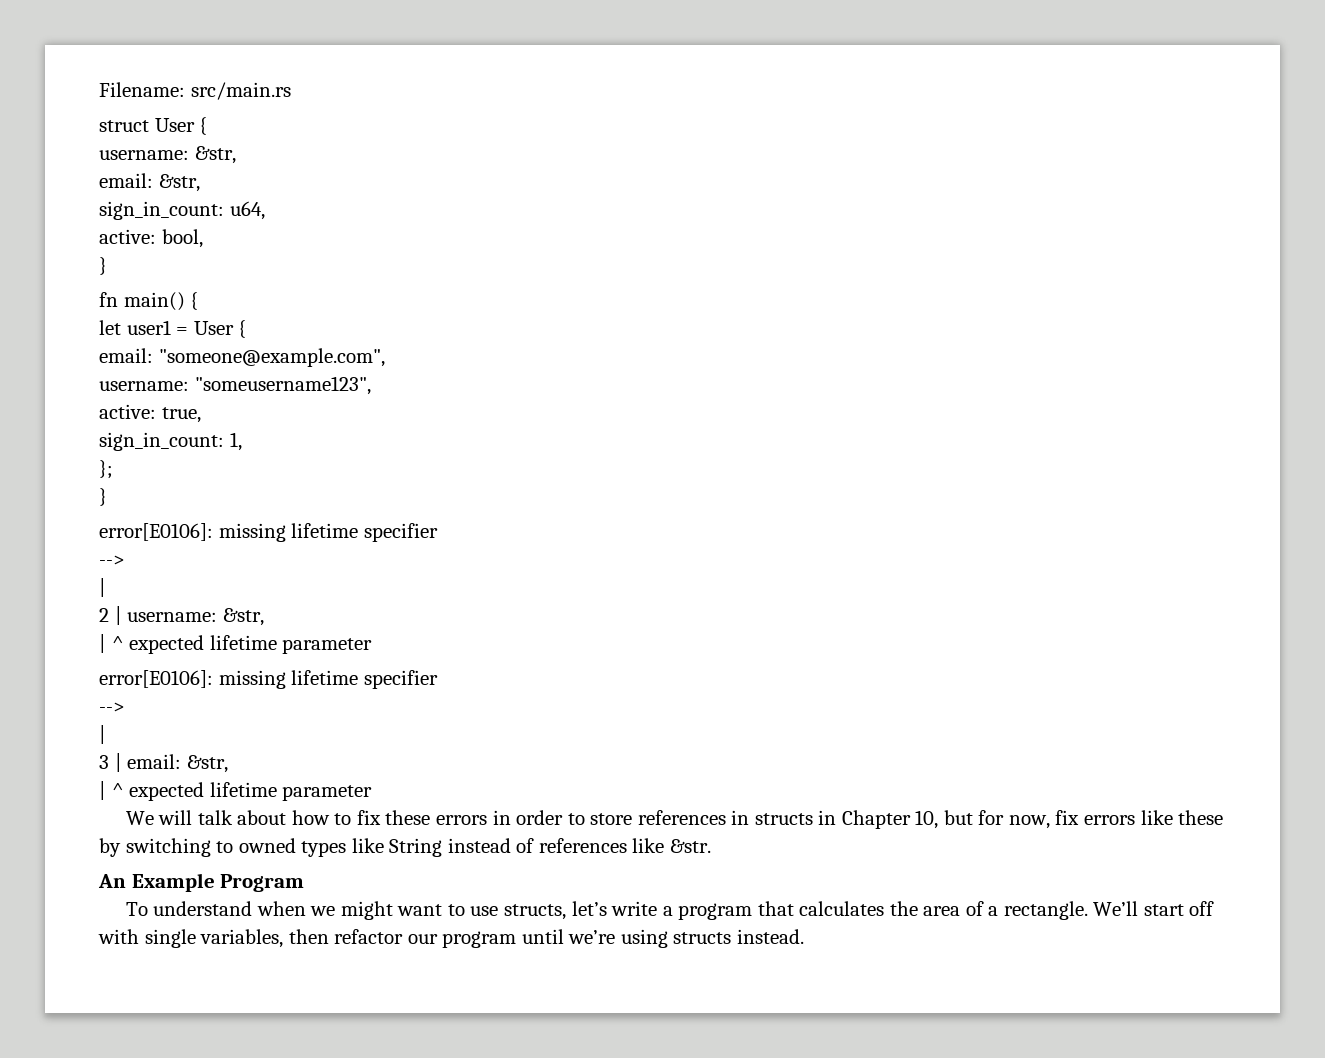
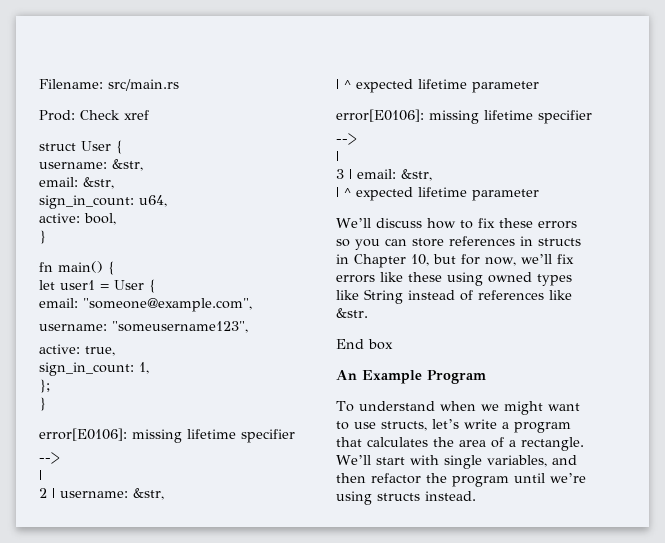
+ Prod: Check xref
- We will talk about how to fix these errors in order to store references in structs in Chapter 10, but for now, fix errors like these by switching to owned types like String instead of references like &str.
+ We’ll discuss how to fix these errors so you can store references in structs in Chapter 10, but for now, we’ll fix errors like these using owned types like String instead of references like &str.
+ End box
- We’ll start off with single variables, then refactor our program until we’re using structs instead.
+ We’ll start with single variables, and then refactor the program until we’re using structs instead.

